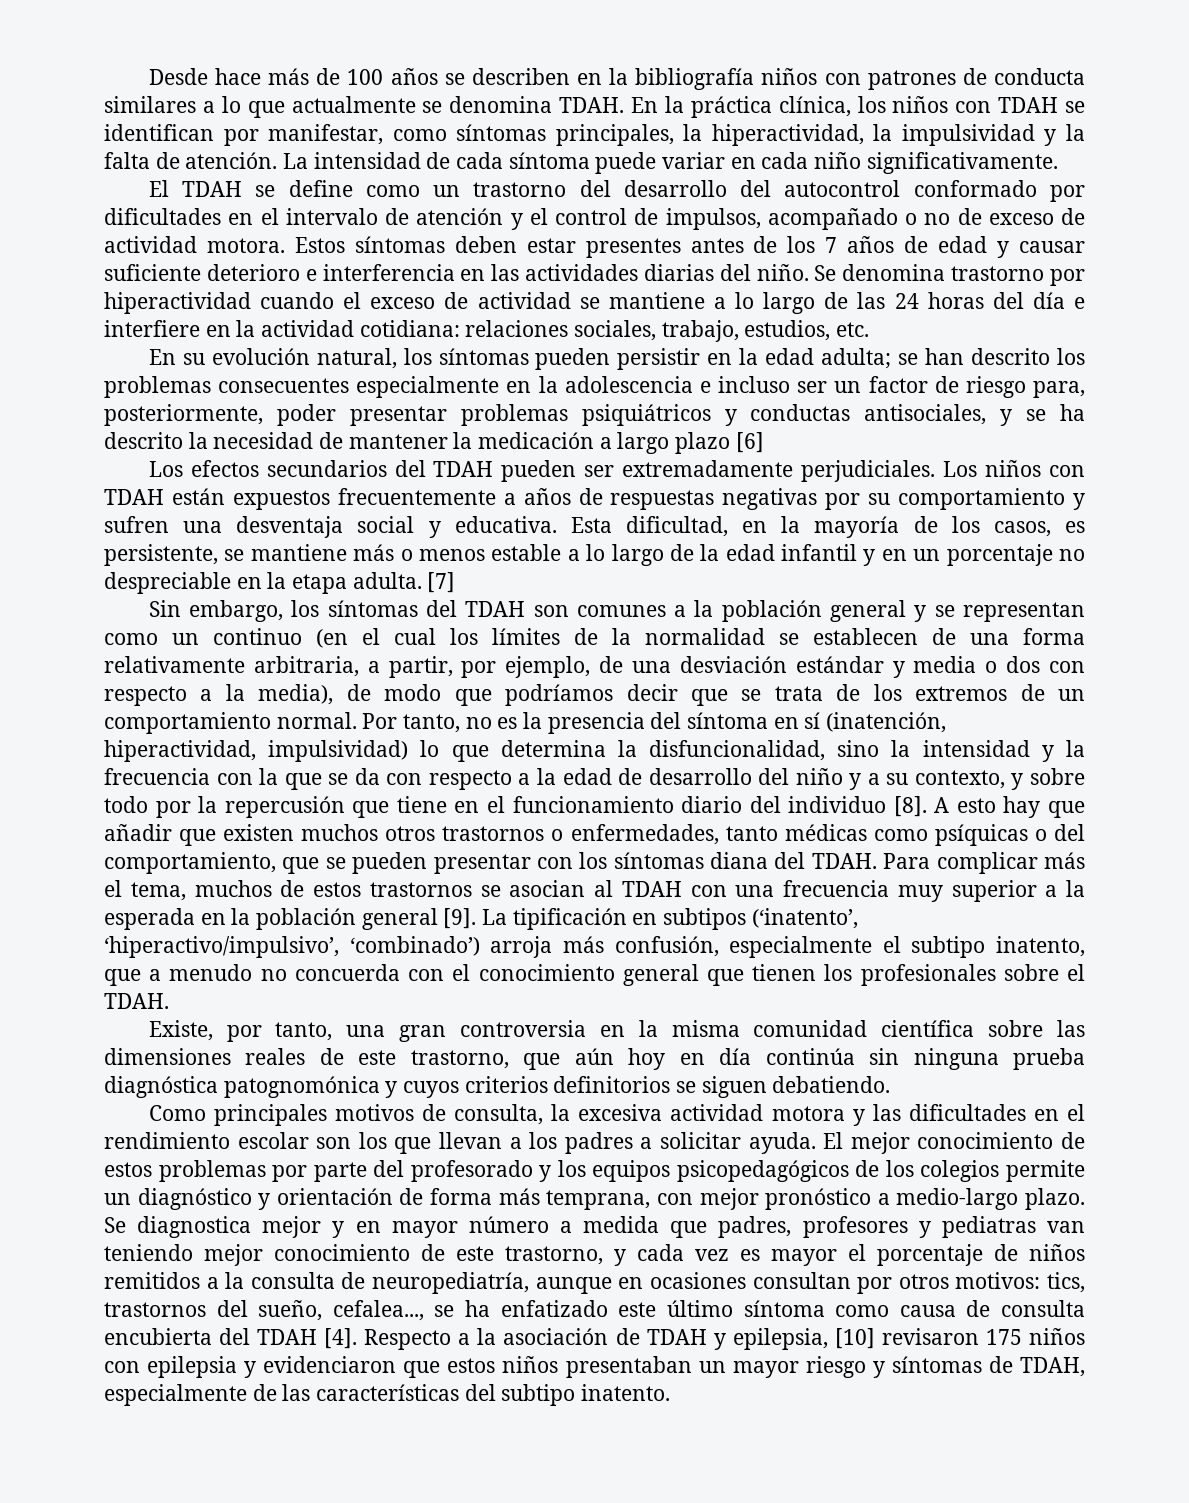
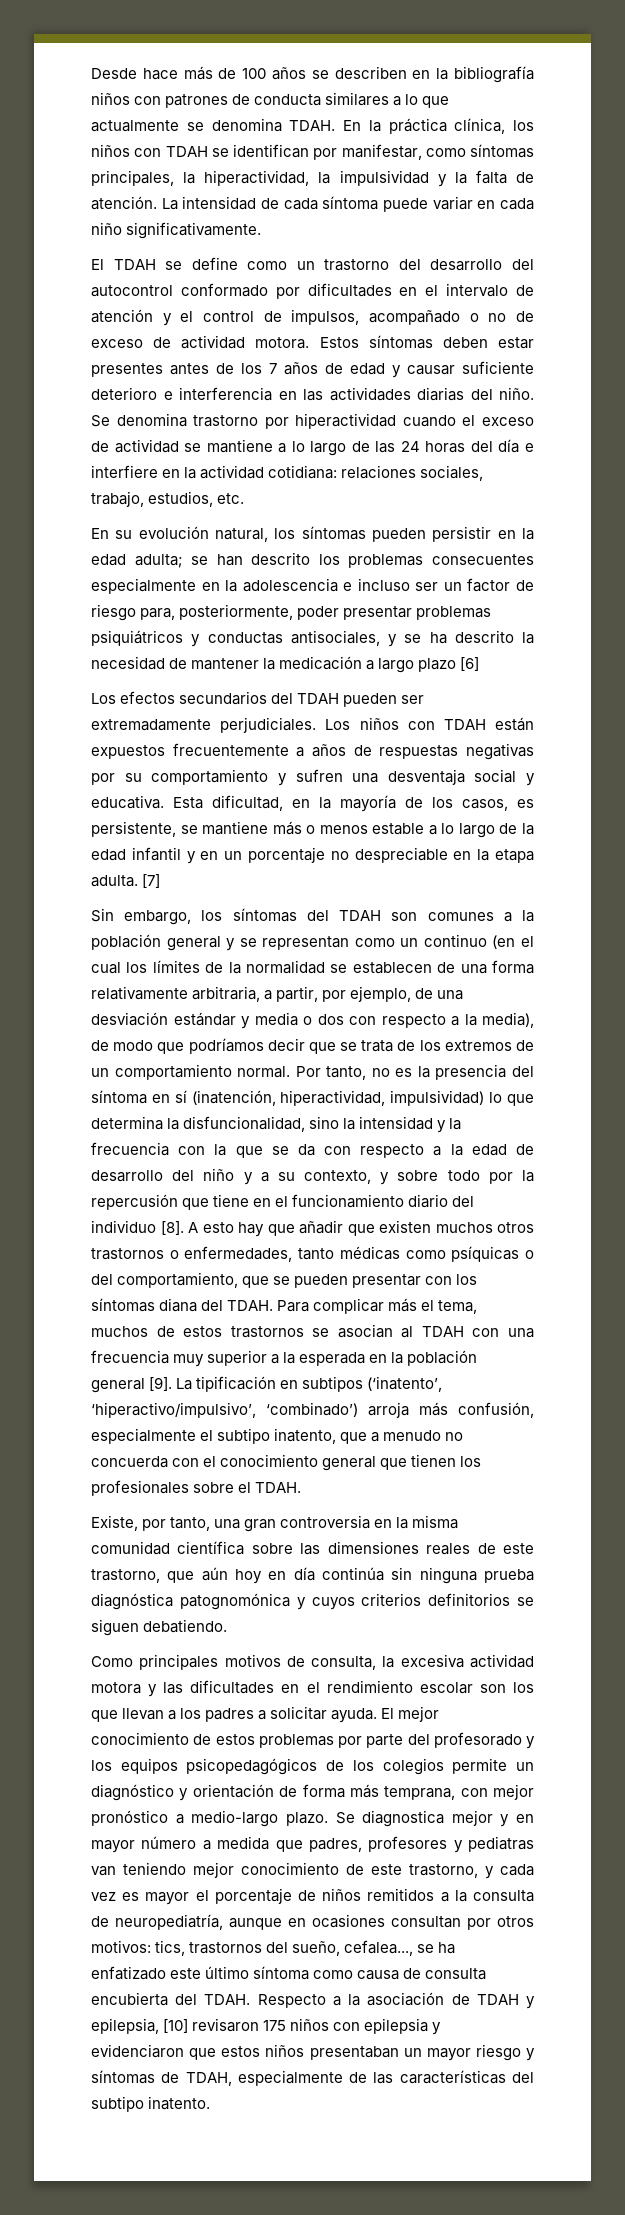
- Se diagnostica mejor y en mayor número a medida que padres, profesores y pediatras van teniendo mejor conocimiento de este trastorno, y cada vez es mayor el porcentaje de niños remitidos a la consulta de neuropediatría, aunque en ocasiones consultan por otros motivos: tics, trastornos del sueño, cefalea..., se ha enfatizado este último síntoma como causa de consulta encubierta del TDAH [4].
+ Se diagnostica mejor y en mayor número a medida que padres, profesores y pediatras van teniendo mejor conocimiento de este trastorno, y cada vez es mayor el porcentaje de niños remitidos a la consulta de neuropediatría, aunque en ocasiones consultan por otros motivos: tics, trastornos del sueño, cefalea..., se ha enfatizado este último síntoma como causa de consulta encubierta del TDAH.

